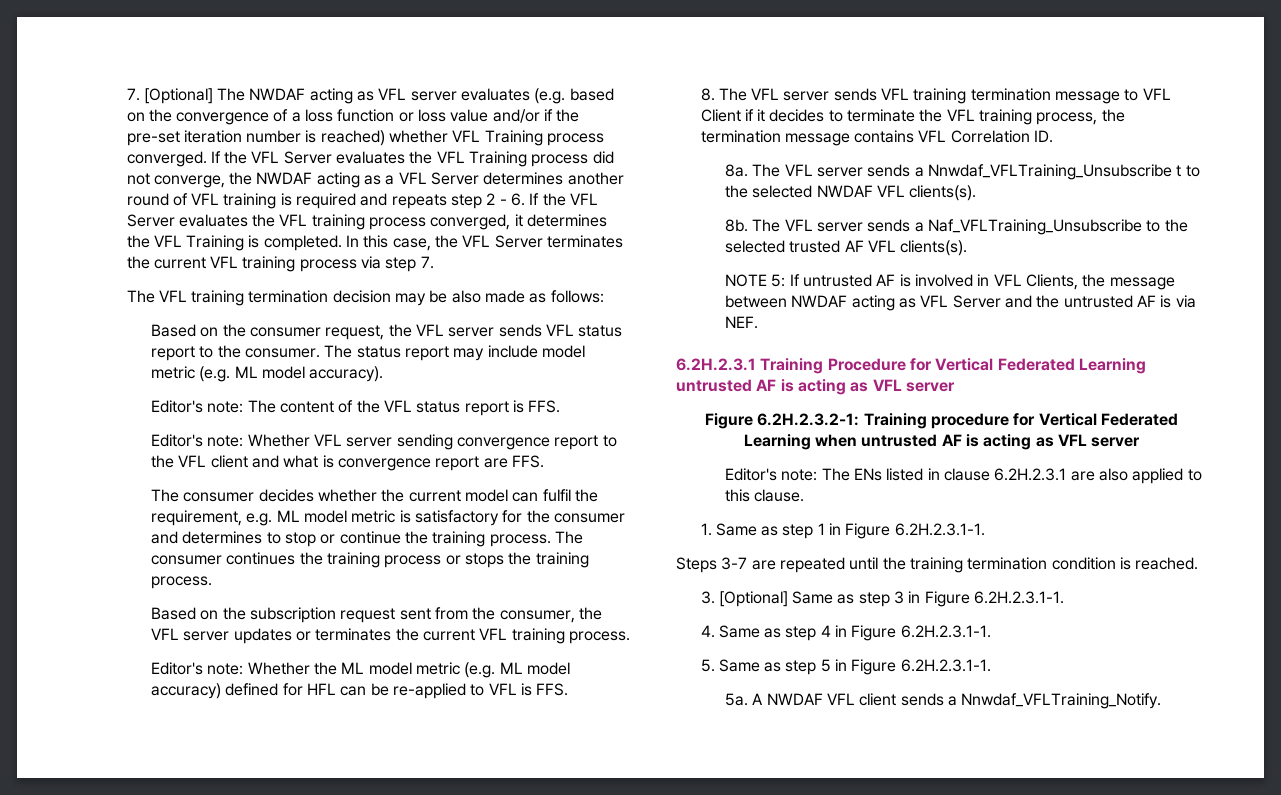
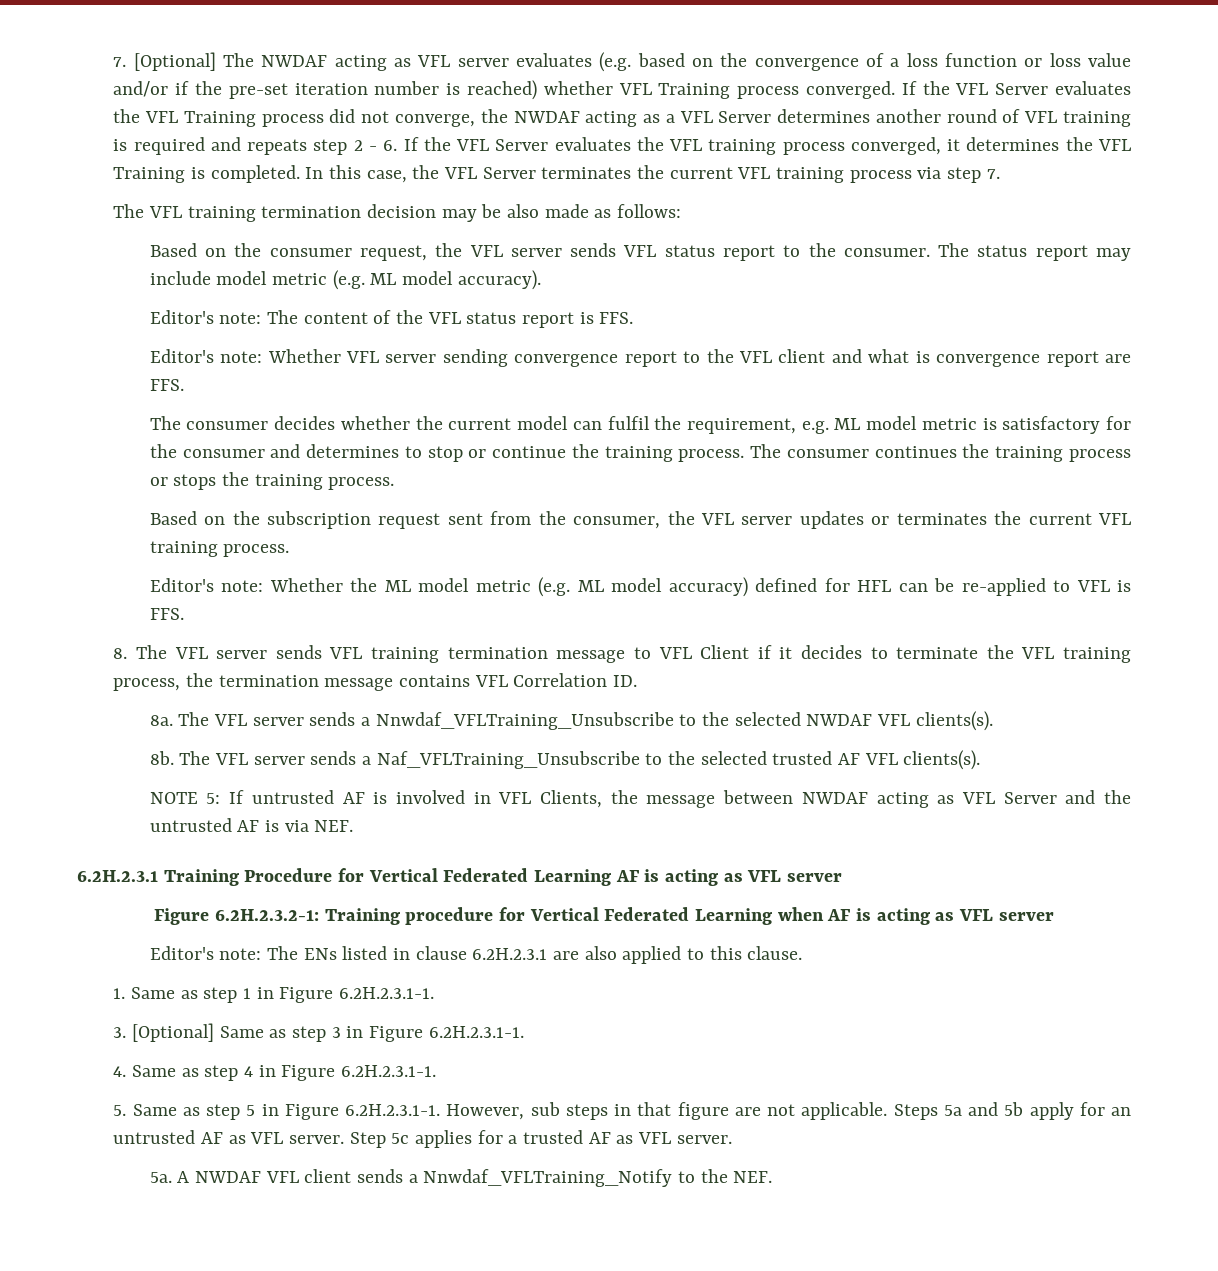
- The VFL server sends a Nnwdaf_VFLTraining_Unsubscribe t to the selected NWDAF VFL clients(s).
+ The VFL server sends a Nnwdaf_VFLTraining_Unsubscribe to the selected NWDAF VFL clients(s).
- 6.2H.2.3.1 Training Procedure for Vertical Federated Learning untrusted AF is acting as VFL server
+ 6.2H.2.3.1 Training Procedure for Vertical Federated Learning AF is acting as VFL server
- Figure 6.2H.2.3.2-1: Training procedure for Vertical Federated Learning when untrusted AF is acting as VFL server
+ Figure 6.2H.2.3.2-1: Training procedure for Vertical Federated Learning when AF is acting as VFL server
- Steps 3-7 are repeated until the training termination condition is reached.
- 5. Same as step 5 in Figure 6.2H.2.3.1-1.
+ 5. Same as step 5 in Figure 6.2H.2.3.1-1. However, sub steps in that figure are not applicable. Steps 5a and 5b apply for an untrusted AF as VFL server. Step 5c applies for a trusted AF as VFL server.
- A NWDAF VFL client sends a Nnwdaf_VFLTraining_Notify.
+ A NWDAF VFL client sends a Nnwdaf_VFLTraining_Notify to the NEF.

